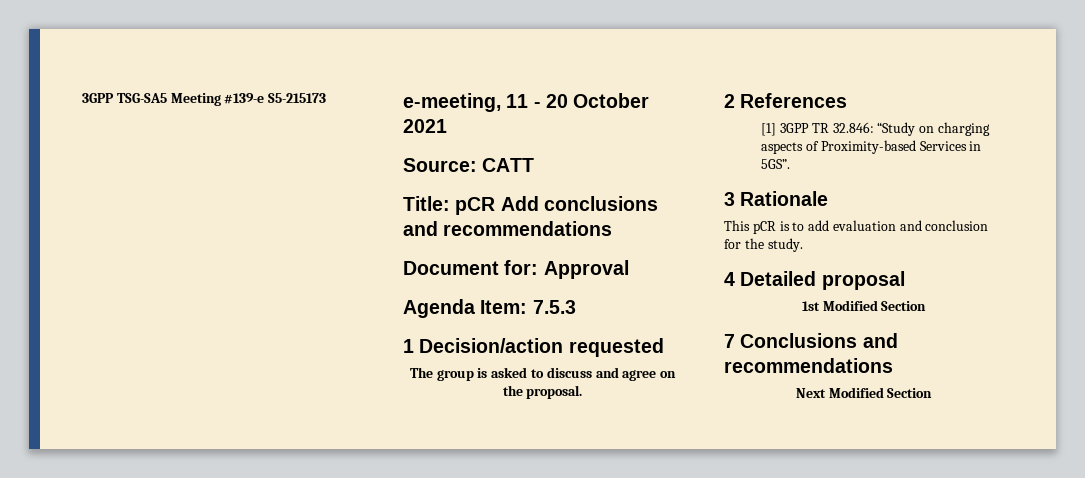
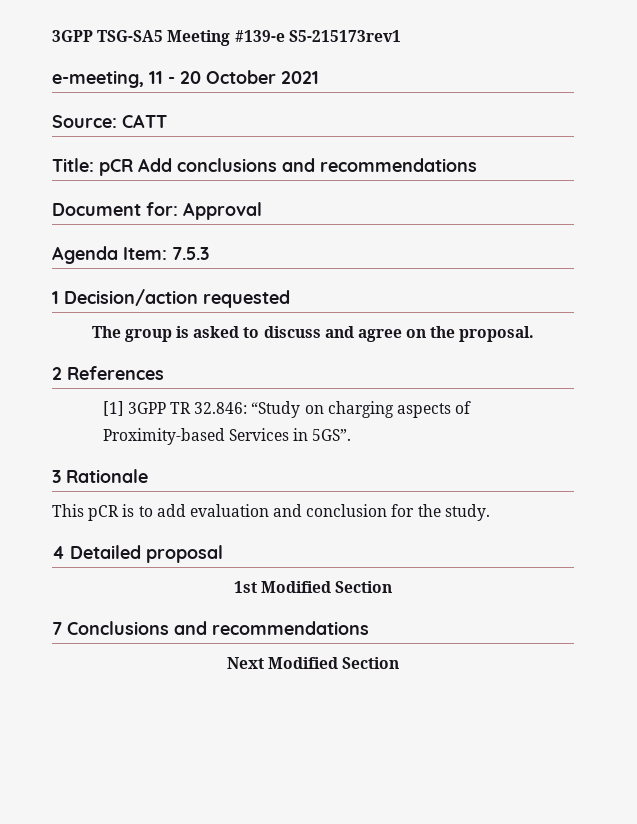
- 3GPP TSG-SA5 Meeting #139-e S5-215173
+ 3GPP TSG-SA5 Meeting #139-e S5-215173rev1

